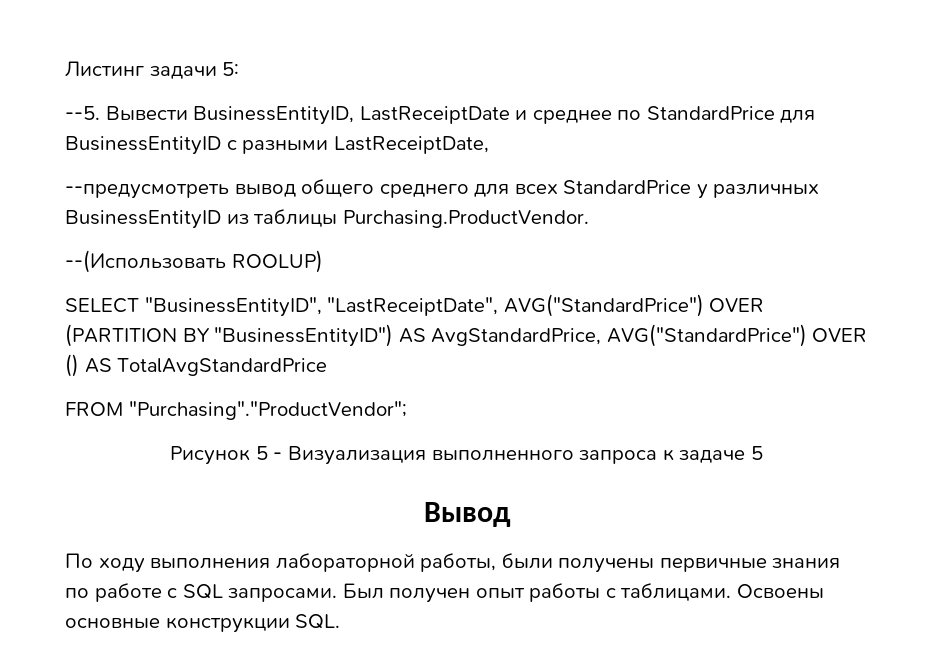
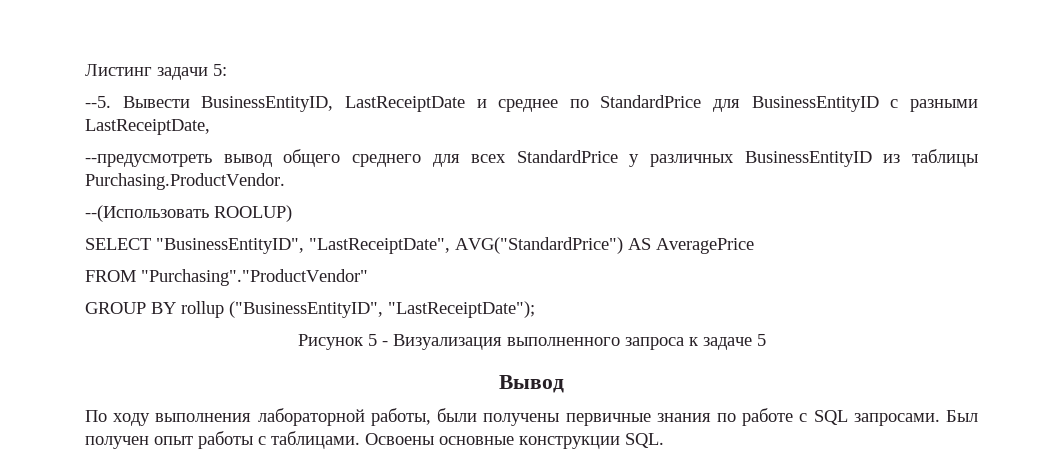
- SELECT "BusinessEntityID", "LastReceiptDate", AVG("StandardPrice") OVER (PARTITION BY "BusinessEntityID") AS AvgStandardPrice, AVG("StandardPrice") OVER () AS TotalAvgStandardPrice
- FROM "Purchasing"."ProductVendor";
+ SELECT "BusinessEntityID", "LastReceiptDate", AVG("StandardPrice") AS AveragePrice
+ FROM "Purchasing"."ProductVendor"
+ GROUP BY rollup ("BusinessEntityID", "LastReceiptDate");

